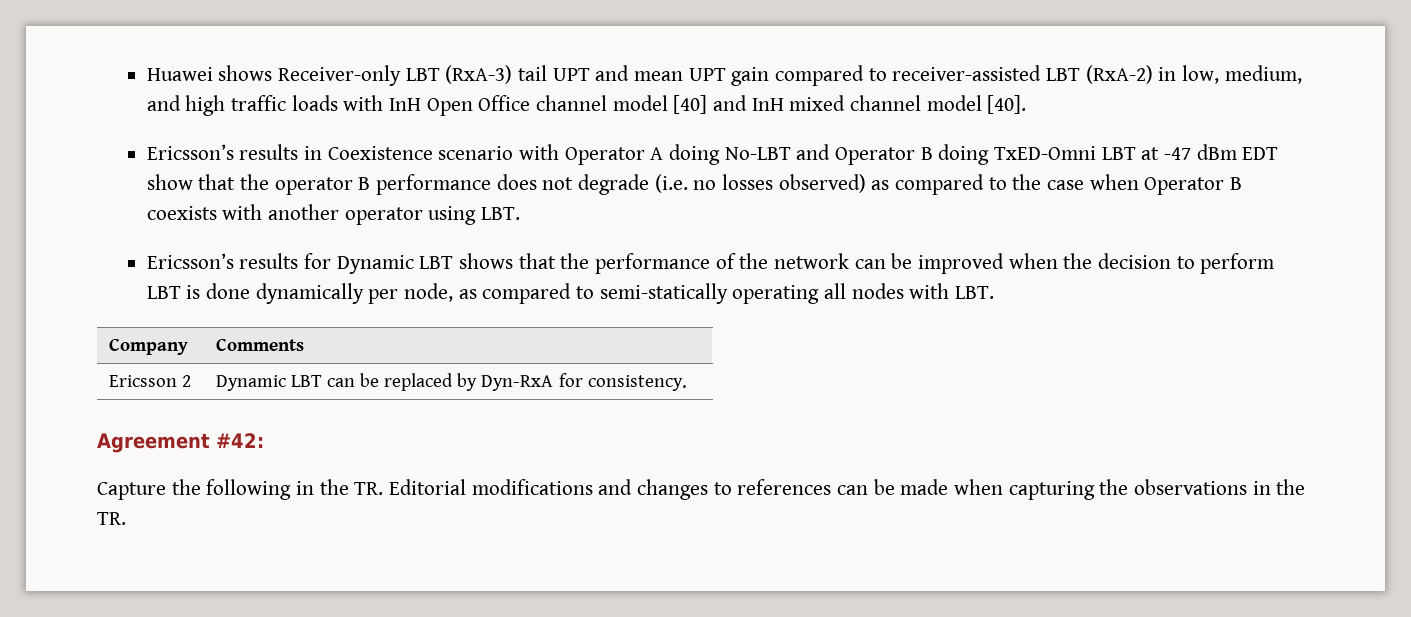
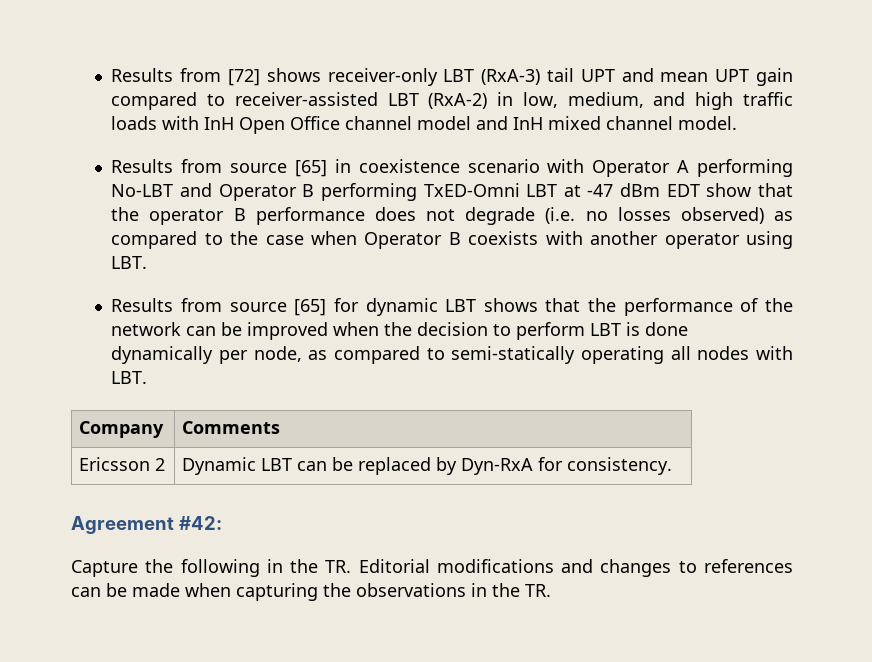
- Huawei shows Receiver-only LBT (RxA-3) tail UPT and mean UPT gain compared to receiver-assisted LBT (RxA-2) in low, medium, and high traffic loads with InH Open Office channel model [40] and InH mixed channel model [40].
- Ericsson’s results in Coexistence scenario with Operator A doing No-LBT and Operator B doing TxED-Omni LBT at -47 dBm EDT show that the operator B performance does not degrade (i.e. no losses observed) as compared to the case when Operator B coexists with another operator using LBT.
+ Results from [72] shows receiver-only LBT (RxA-3) tail UPT and mean UPT gain compared to receiver-assisted LBT (RxA-2) in low, medium, and high traffic loads with InH Open Office channel model and InH mixed channel model.
+ Results from source [65] in coexistence scenario with Operator A performing No-LBT and Operator B performing TxED-Omni LBT at -47 dBm EDT show that the operator B performance does not degrade (i.e. no losses observed) as compared to the case when Operator B coexists with another operator using LBT.
- Ericsson’s results for Dynamic LBT shows that the performance of the network can be improved when the decision to perform LBT is done dynamically per node, as compared to semi-statically operating all nodes with LBT.
+ Results from source [65] for dynamic LBT shows that the performance of the network can be improved when the decision to perform LBT is done dynamically per node, as compared to semi-statically operating all nodes with LBT.

